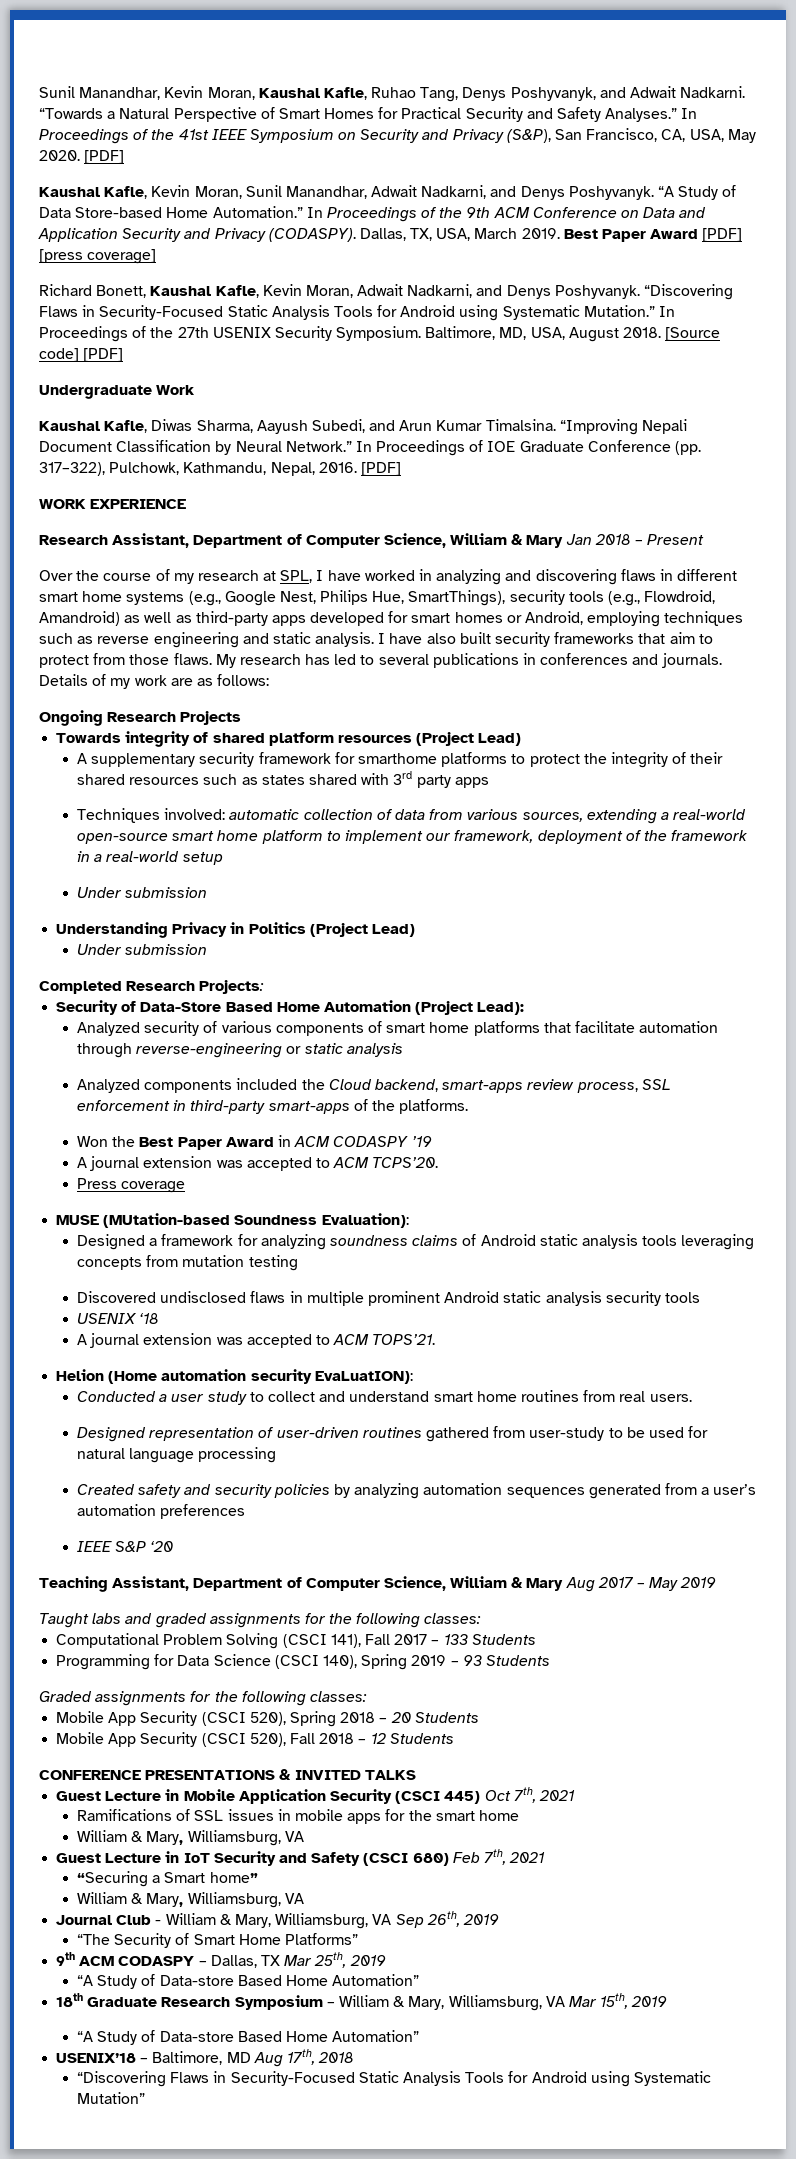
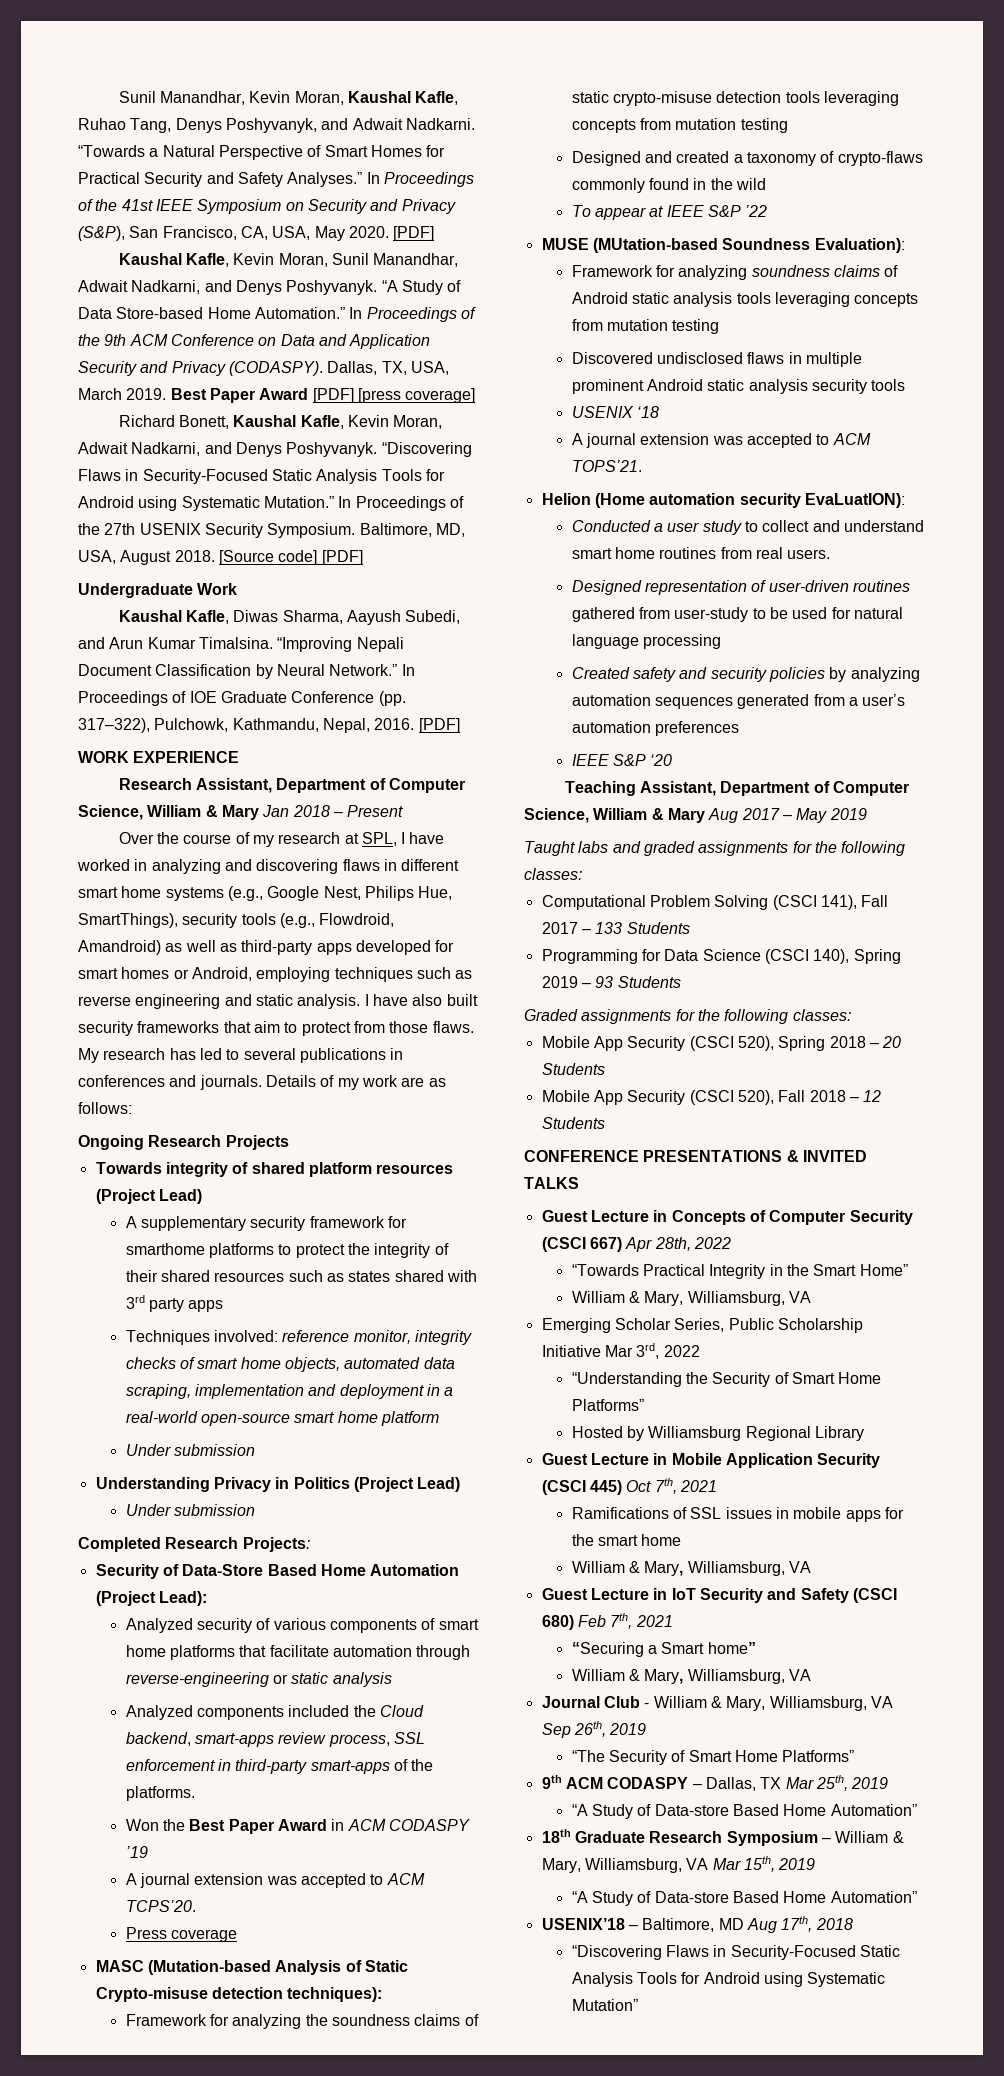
- Techniques involved: automatic collection of data from various sources, extending a real-world open-source smart home platform to implement our framework, deployment of the framework in a real-world setup
+ Techniques involved: reference monitor, integrity checks of smart home objects, automated data scraping, implementation and deployment in a real-world open-source smart home platform
+ MASC (Mutation-based Analysis of Static Crypto-misuse detection techniques):
+ Framework for analyzing the soundness claims of static crypto-misuse detection tools leveraging concepts from mutation testing
+ Designed and created a taxonomy of crypto-flaws commonly found in the wild
+ To appear at IEEE S&P ’22
- Designed a framework for analyzing soundness claims of Android static analysis tools leveraging concepts from mutation testing
+ Framework for analyzing soundness claims of Android static analysis tools leveraging concepts from mutation testing
+ Guest Lecture in Concepts of Computer Security (CSCI 667) Apr 28th, 2022
+ “Towards Practical Integrity in the Smart Home”
+ William & Mary, Williamsburg, VA
+ Emerging Scholar Series, Public Scholarship Initiative Mar 3rd, 2022
+ “Understanding the Security of Smart Home Platforms”
+ Hosted by Williamsburg Regional Library

